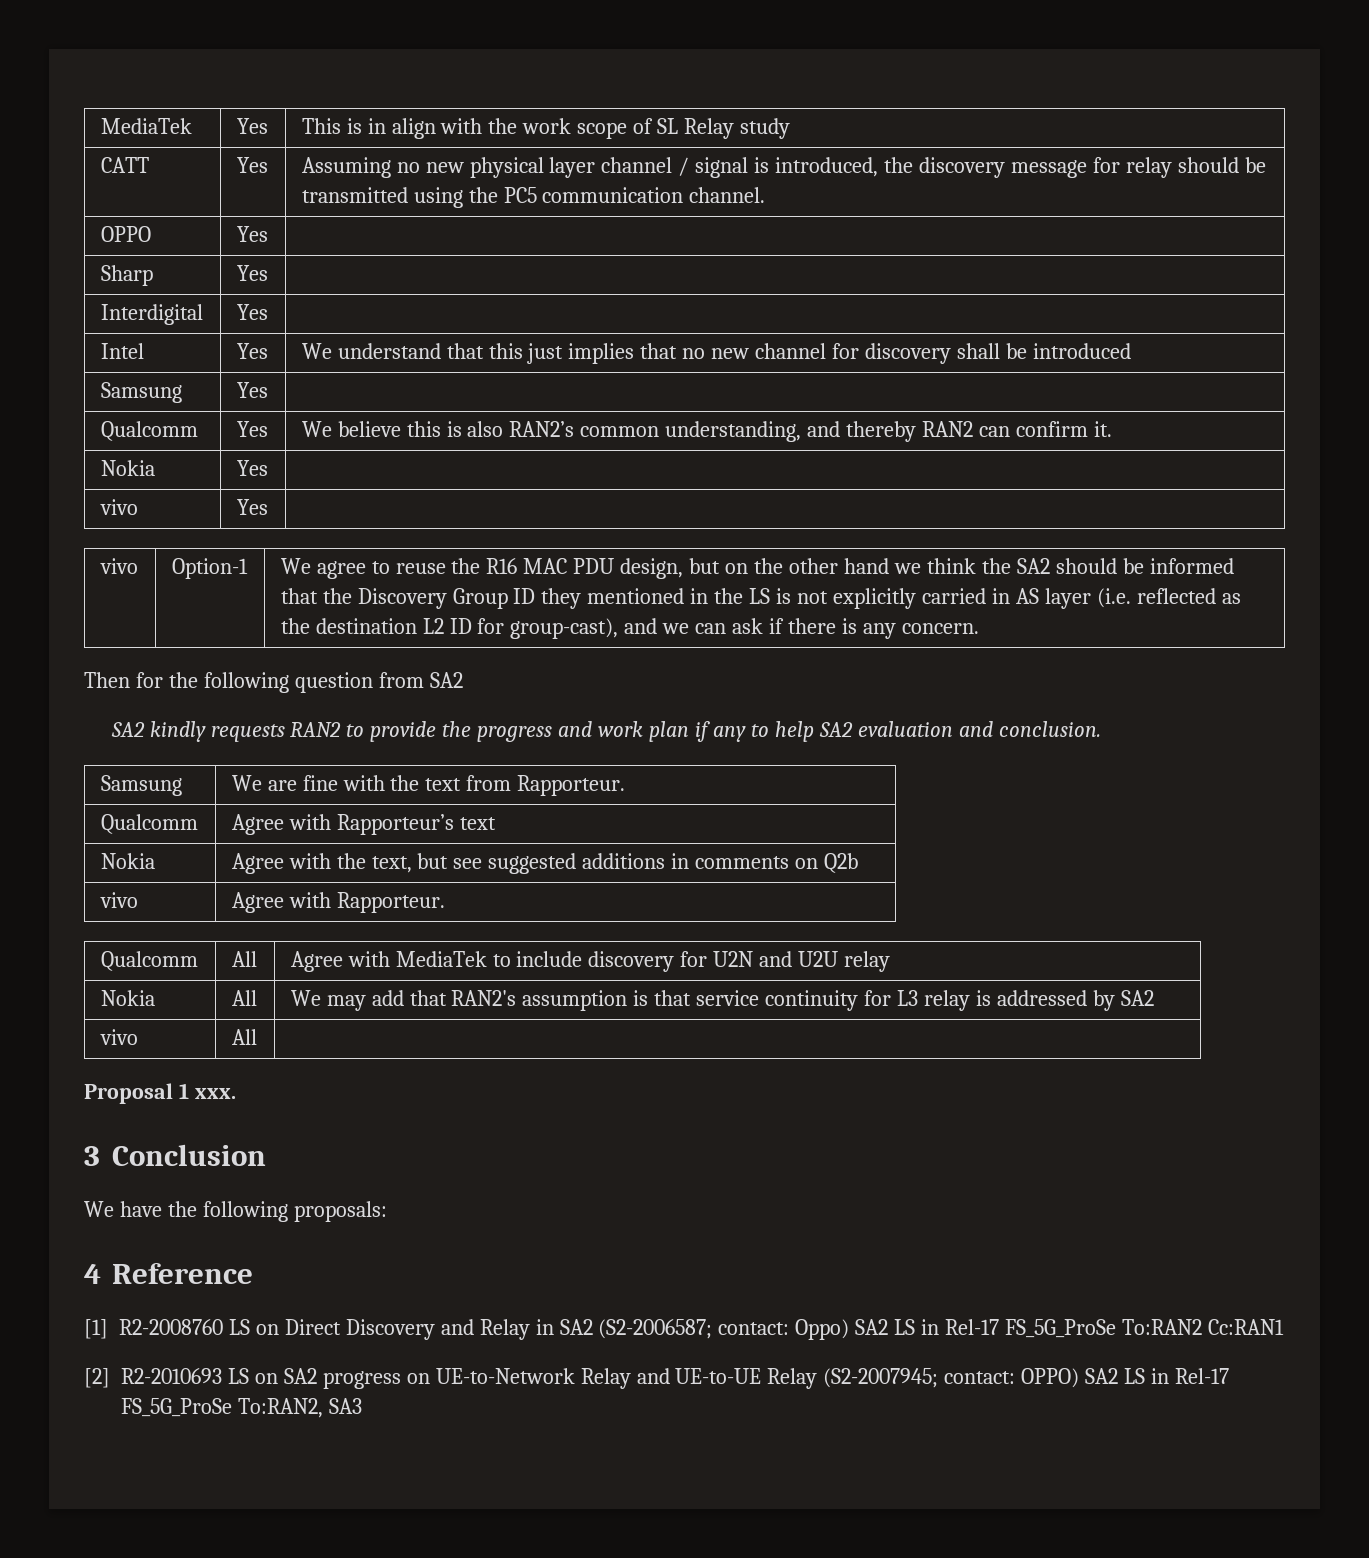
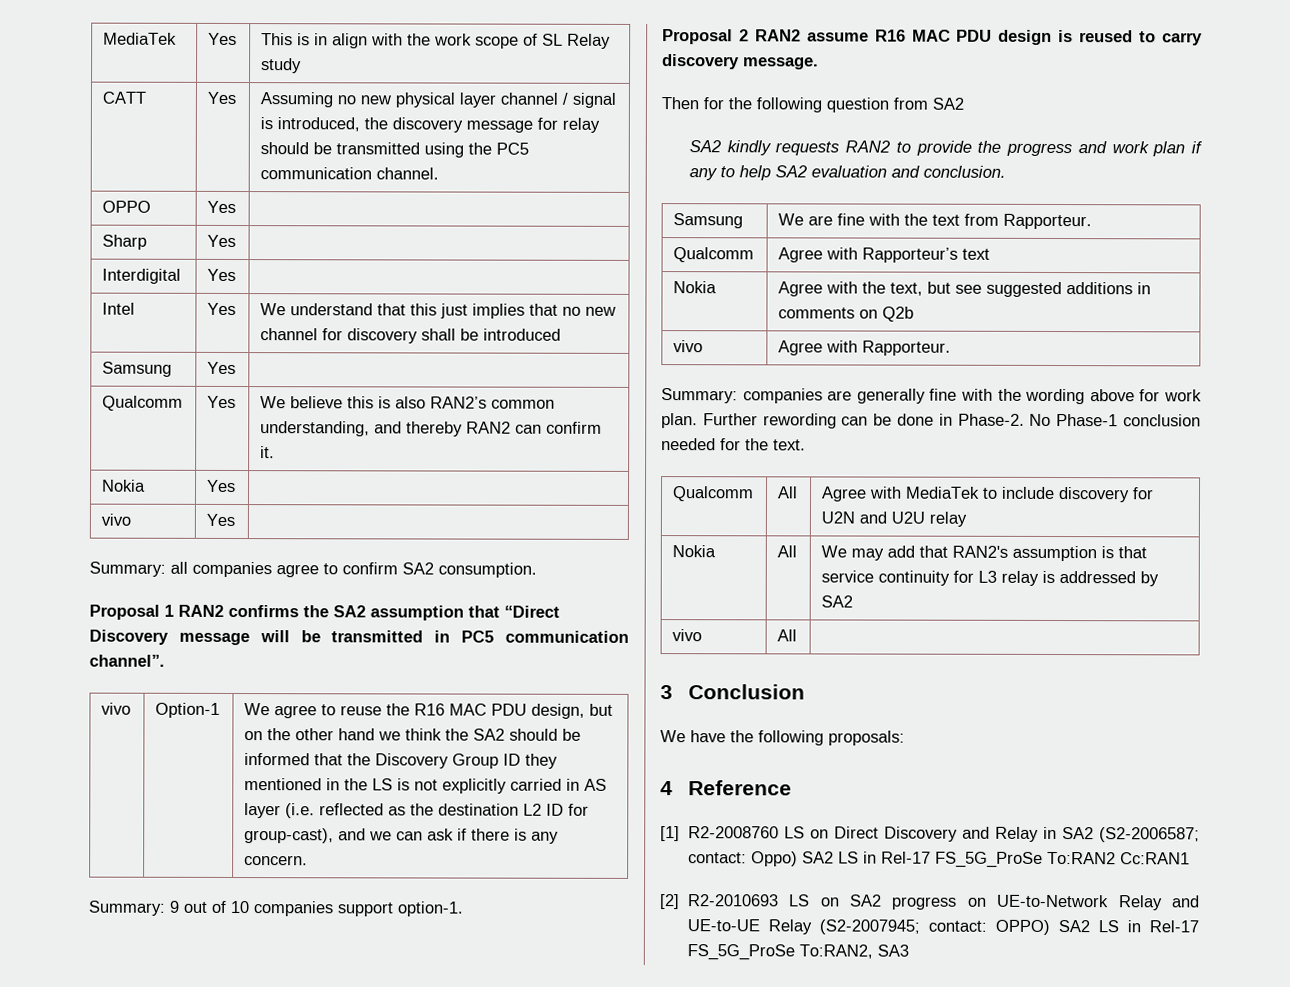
+ Summary: all companies agree to confirm SA2 consumption.
+ Proposal 1 RAN2 confirms the SA2 assumption that “Direct Discovery message will be transmitted in PC5 communication channel”.
+ Summary: 9 out of 10 companies support option-1.
+ Proposal 2 RAN2 assume R16 MAC PDU design is reused to carry discovery message.
+ Summary: companies are generally fine with the wording above for work plan. Further rewording can be done in Phase-2. No Phase-1 conclusion needed for the text.
- Proposal 1 xxx.

